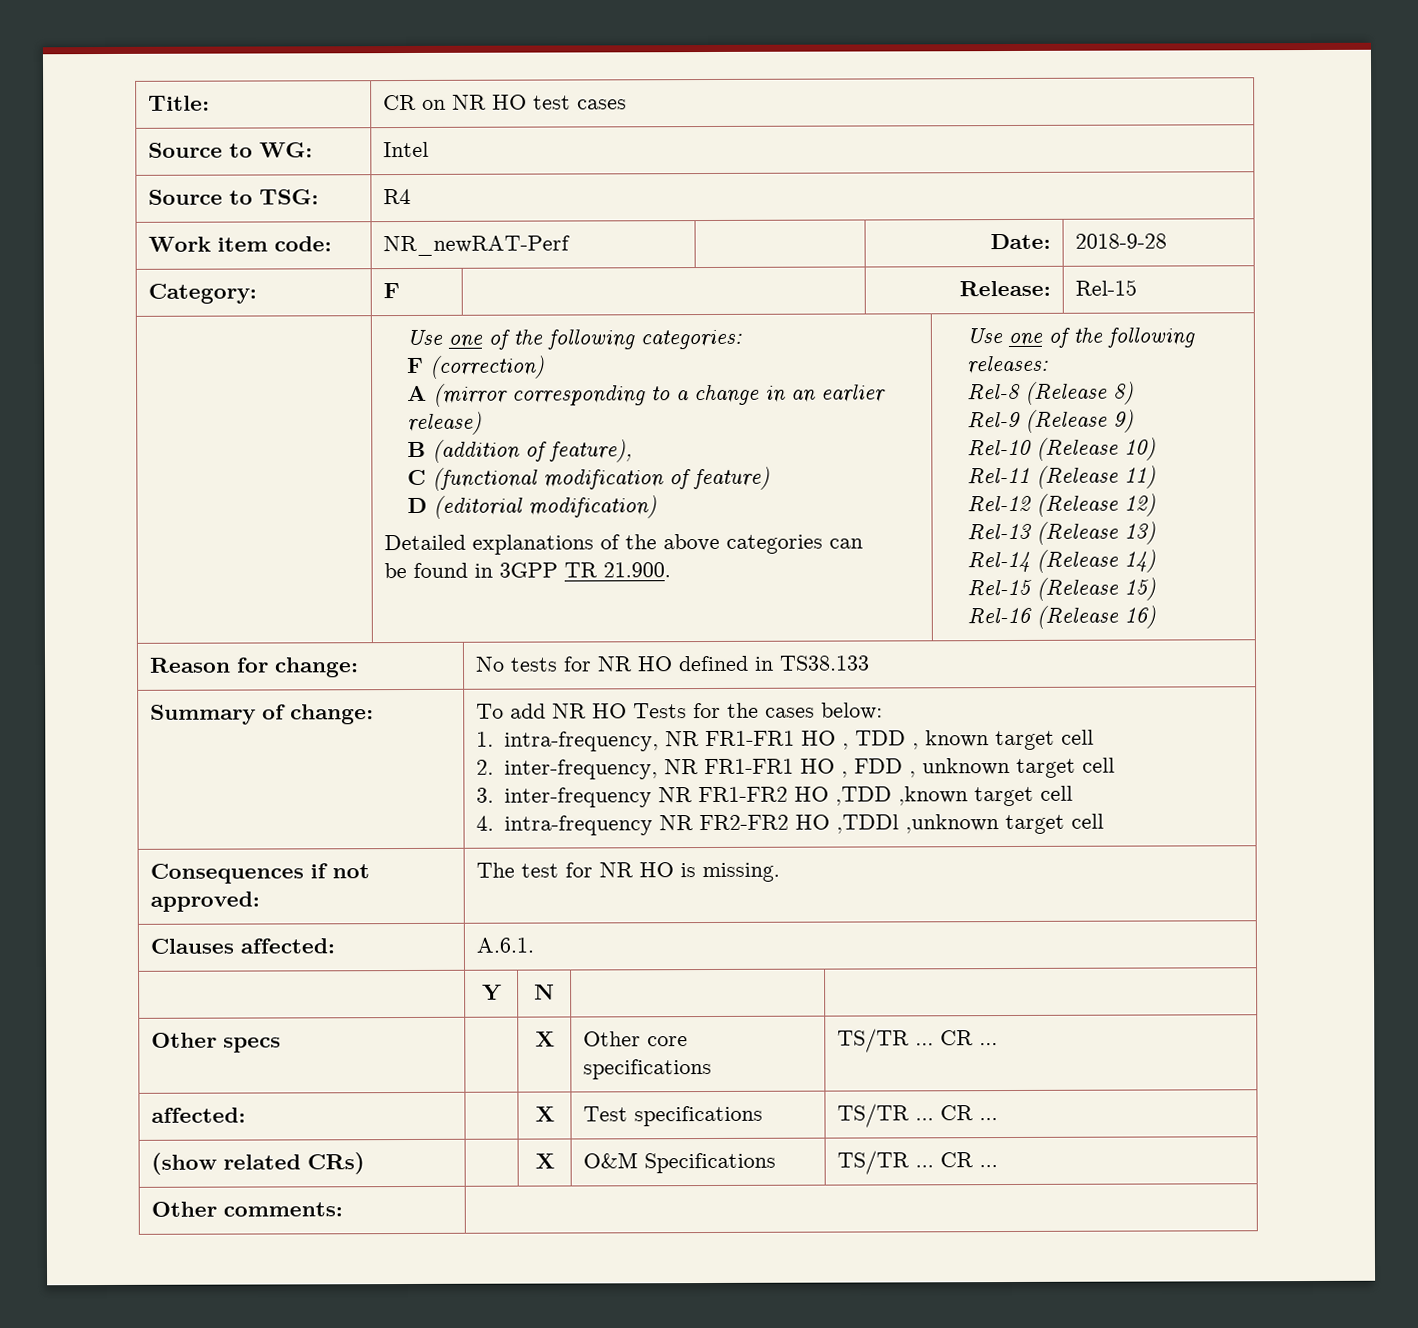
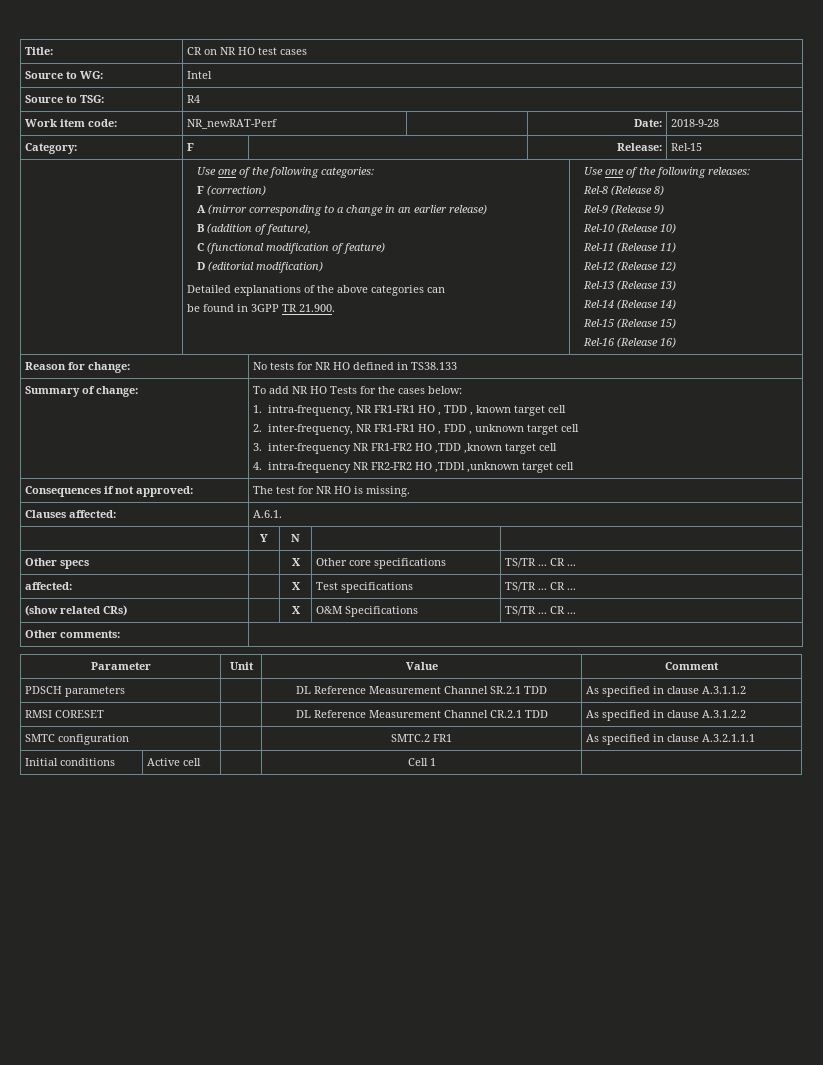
+ Parameter | Unit | Value | Comment
+ PDSCH parameters | | DL Reference Measurement Channel SR.2.1 TDD | As specified in clause A.3.1.1.2
+ RMSI CORESET | | DL Reference Measurement Channel CR.2.1 TDD | As specified in clause A.3.1.2.2
+ SMTC configuration | | SMTC.2 FR1 | As specified in clause A.3.2.1.1.1
+ Initial conditions | Active cell | | Cell 1 |

